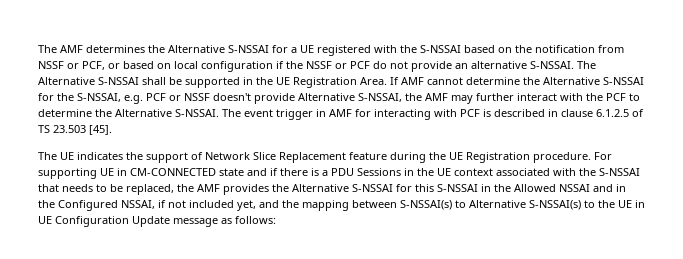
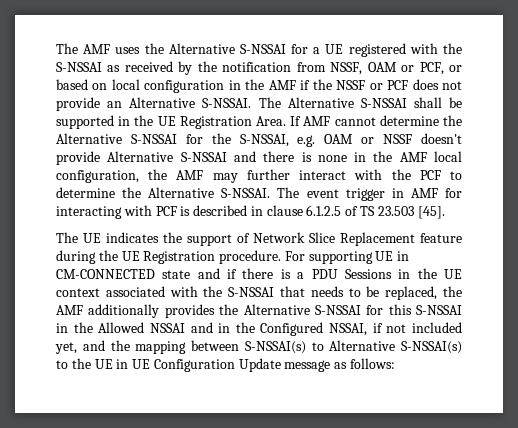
- The AMF determines the Alternative S-NSSAI for a UE registered with the S-NSSAI based on the notification from NSSF or PCF, or based on local configuration if the NSSF or PCF do not provide an alternative S-NSSAI.
+ The AMF uses the Alternative S-NSSAI for a UE registered with the S-NSSAI as received by the notification from NSSF, OAM or PCF, or based on local configuration in the AMF if the NSSF or PCF does not provide an Alternative S-NSSAI.
- If AMF cannot determine the Alternative S-NSSAI for the S-NSSAI, e.g. PCF or NSSF doesn't provide Alternative S-NSSAI, the AMF may further interact with the PCF to determine the Alternative S-NSSAI.
+ If AMF cannot determine the Alternative S-NSSAI for the S-NSSAI, e.g. OAM or NSSF doesn't provide Alternative S-NSSAI and there is none in the AMF local configuration, the AMF may further interact with the PCF to determine the Alternative S-NSSAI.
- For supporting UE in CM-CONNECTED state and if there is a PDU Sessions in the UE context associated with the S-NSSAI that needs to be replaced, the AMF provides the Alternative S-NSSAI for this S-NSSAI in the Allowed NSSAI and in the Configured NSSAI, if not included yet, and the mapping between S-NSSAI(s) to Alternative S-NSSAI(s) to the UE in UE Configuration Update message as follows:
+ For supporting UE in CM-CONNECTED state and if there is a PDU Sessions in the UE context associated with the S-NSSAI that needs to be replaced, the AMF additionally provides the Alternative S-NSSAI for this S-NSSAI in the Allowed NSSAI and in the Configured NSSAI, if not included yet, and the mapping between S-NSSAI(s) to Alternative S-NSSAI(s) to the UE in UE Configuration Update message as follows:

